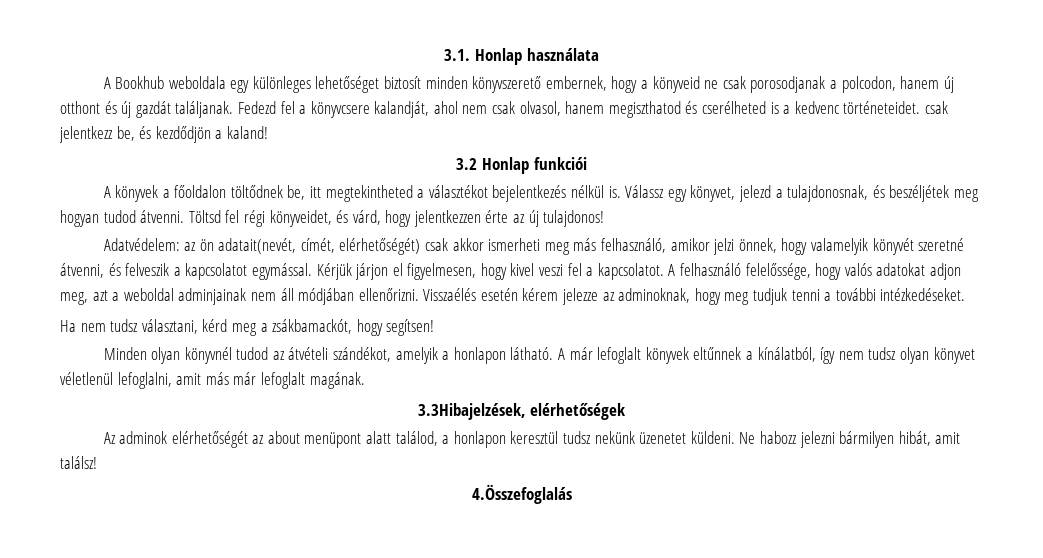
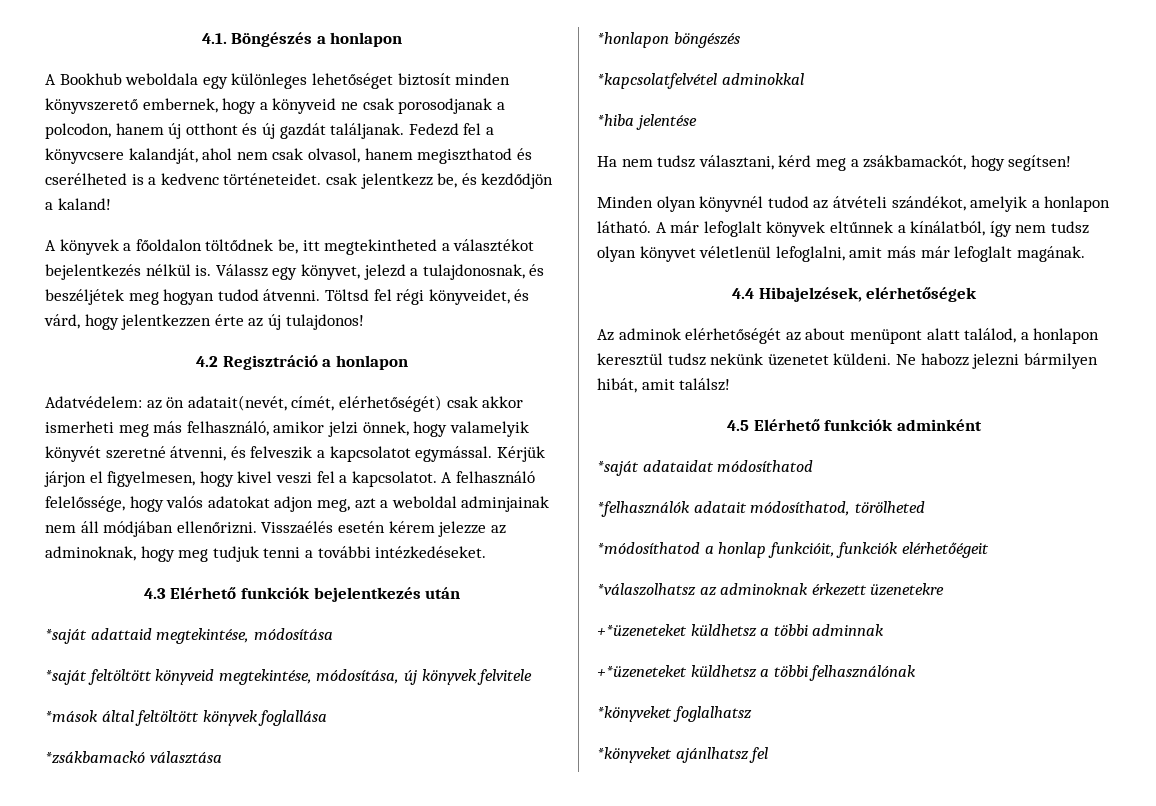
- 3.1. Honlap használata
+ 4.1. Böngészés a honlapon
- 3.2 Honlap funkciói
+ 4.2 Regisztráció a honlapon
+ 4.3 Elérhető funkciók bejelentkezés után
+ *saját adattaid megtekintése, módosítása
+ *saját feltöltött könyveid megtekintése, módosítása, új könyvek felvitele
+ *mások által feltöltött könyvek foglallása
+ *zsákbamackó választása
+ *honlapon böngészés
+ *kapcsolatfelvétel adminokkal
+ *hiba jelentése
- 3.3Hibajelzések, elérhetőségek
+ 4.4 Hibajelzések, elérhetőségek
- 4.Összefoglalás
+ 4.5 Elérhető funkciók adminként
+ *saját adataidat módosíthatod
+ *felhasználók adatait módosíthatod, törölheted
+ *módosíthatod a honlap funkcióit, funkciók elérhetőégeit
+ *válaszolhatsz az adminoknak érkezett üzenetekre
+ +*üzeneteket küldhetsz a többi adminnak
+ +*üzeneteket küldhetsz a többi felhasználónak
+ *könyveket foglalhatsz
+ *könyveket ajánlhatsz fel

